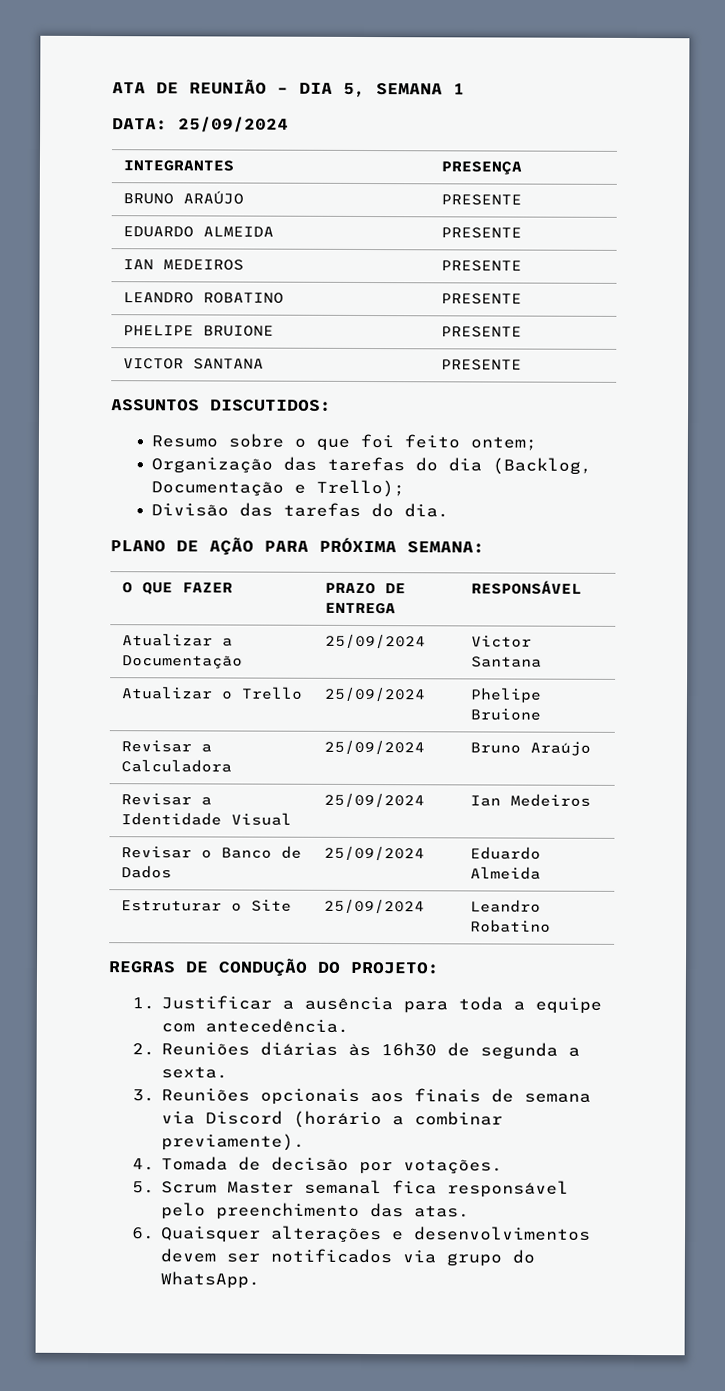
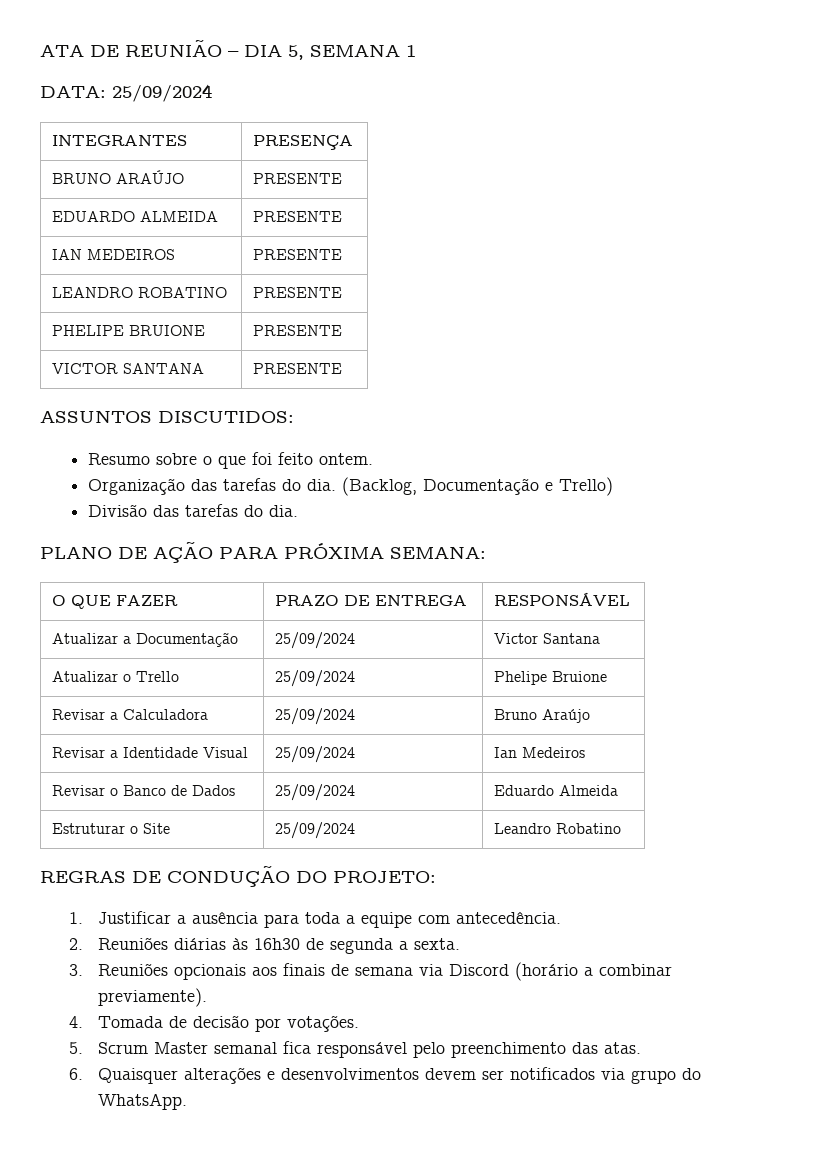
- Resumo sobre o que foi feito ontem;
+ Resumo sobre o que foi feito ontem.
- Organização das tarefas do dia (Backlog, Documentação e Trello);
+ Organização das tarefas do dia. (Backlog, Documentação e Trello)

